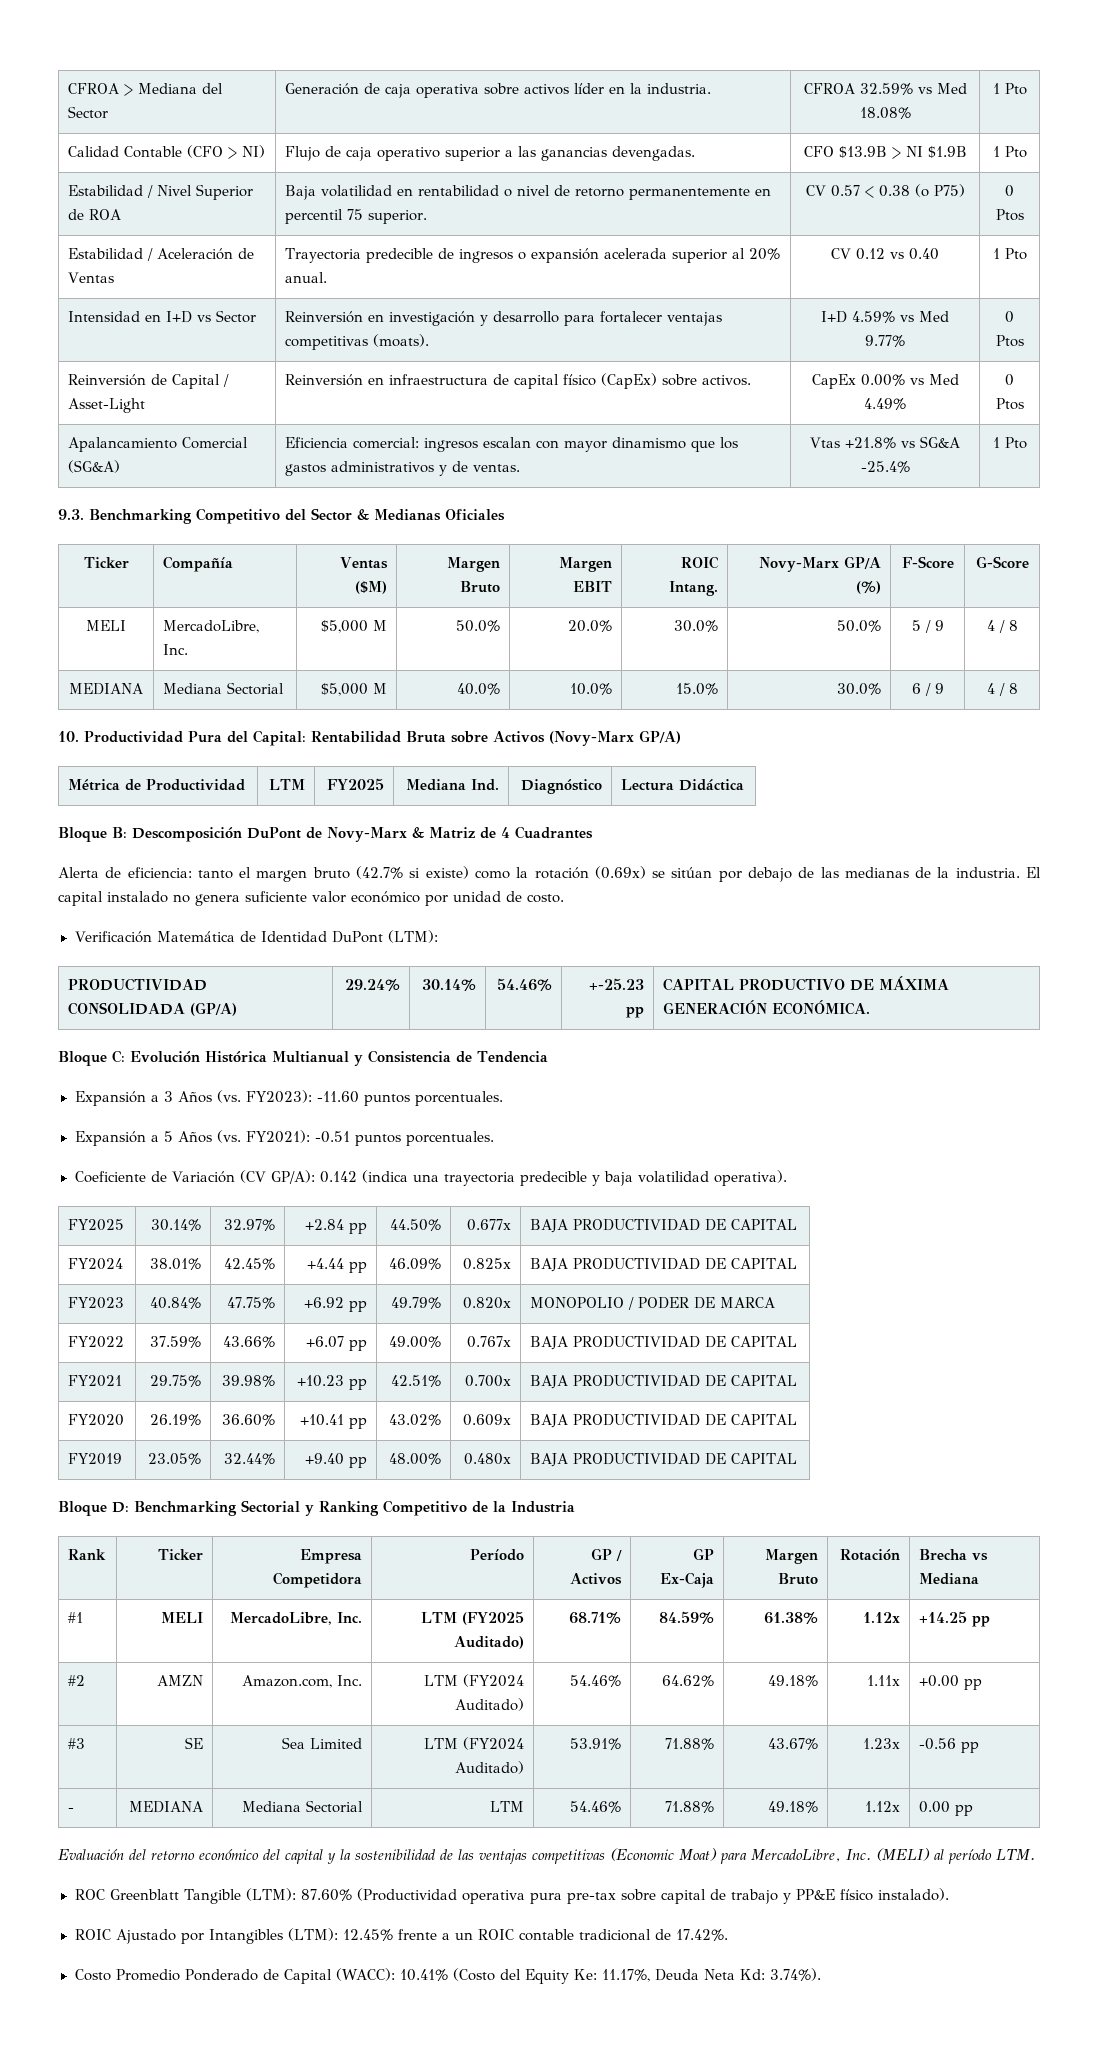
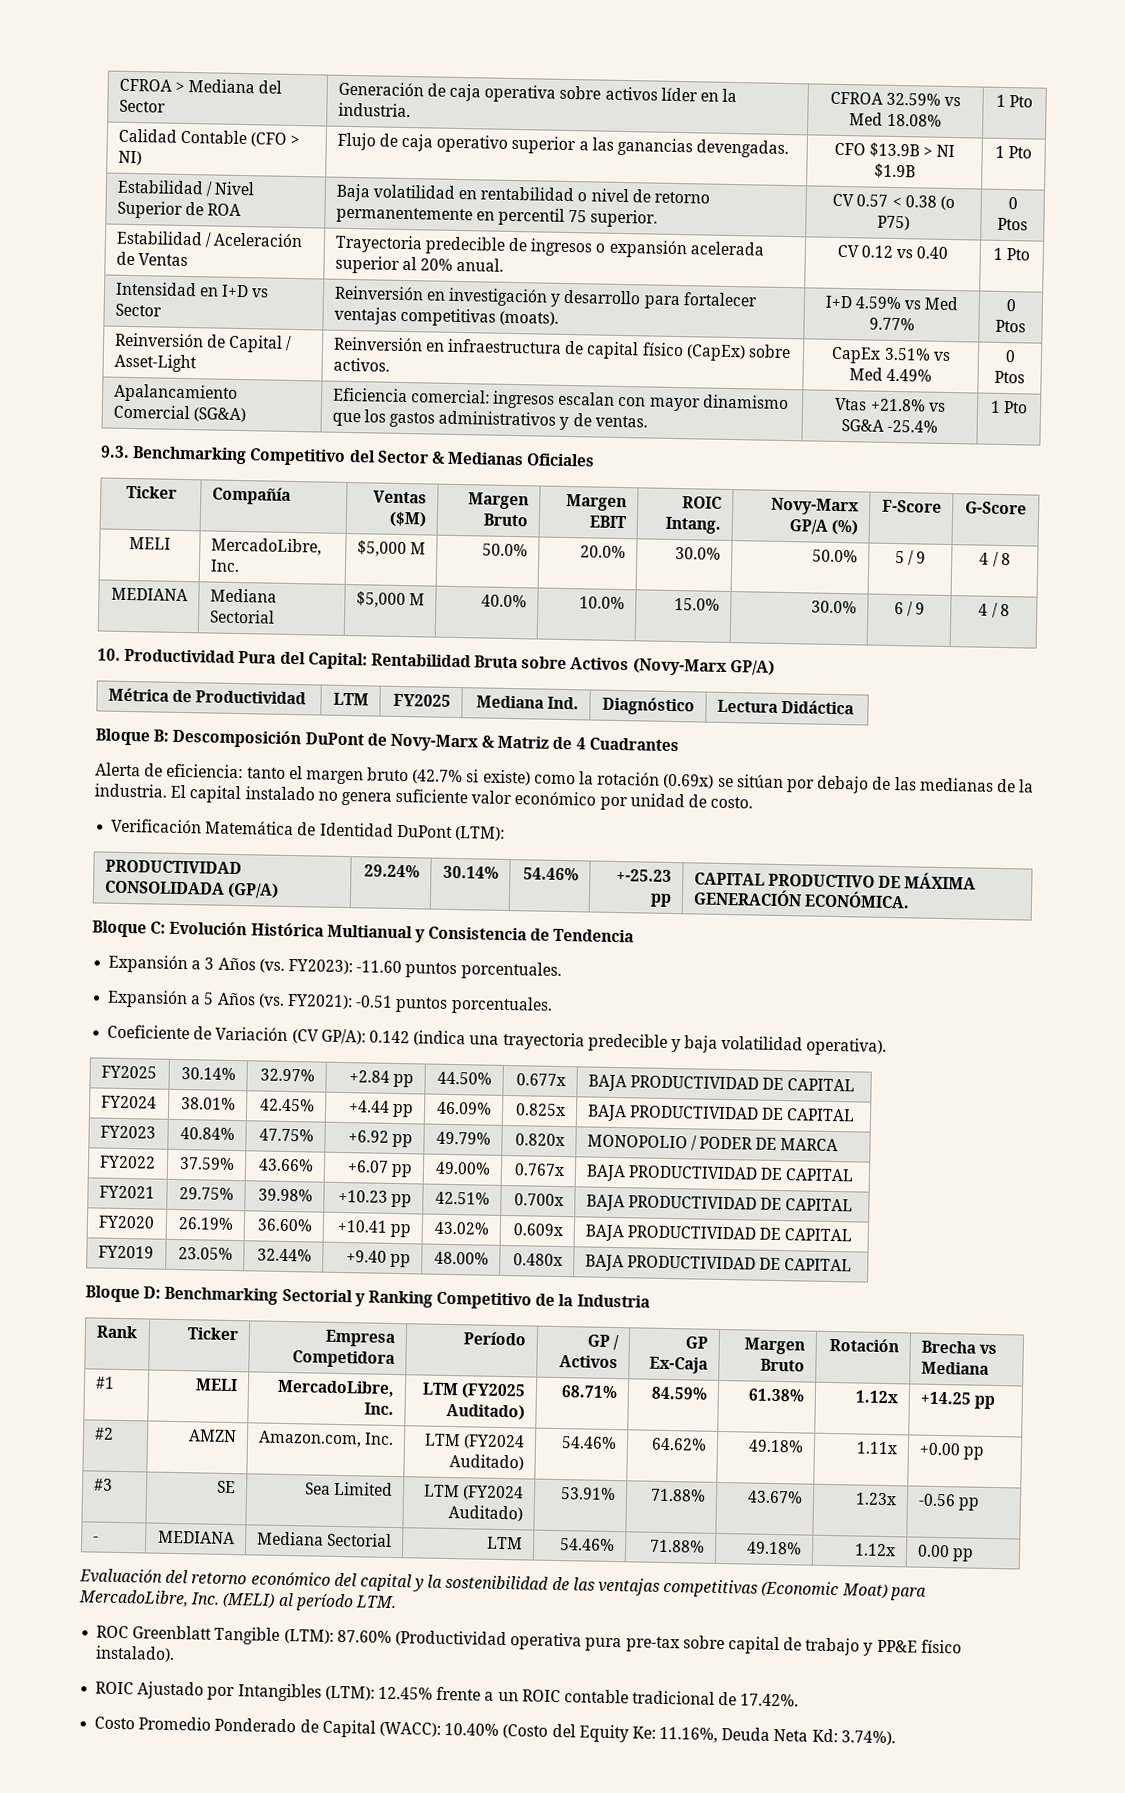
- Reinversión de Capital / Asset-Light | Reinversión en infraestructura de capital físico (CapEx) sobre activos. | CapEx 0.00% vs Med 4.49% | 0 Ptos
+ Reinversión de Capital / Asset-Light | Reinversión en infraestructura de capital físico (CapEx) sobre activos. | CapEx 3.51% vs Med 4.49% | 0 Ptos
- Costo Promedio Ponderado de Capital (WACC): 10.41% (Costo del Equity Ke: 11.17%, Deuda Neta Kd: 3.74%).
+ Costo Promedio Ponderado de Capital (WACC): 10.40% (Costo del Equity Ke: 11.16%, Deuda Neta Kd: 3.74%).

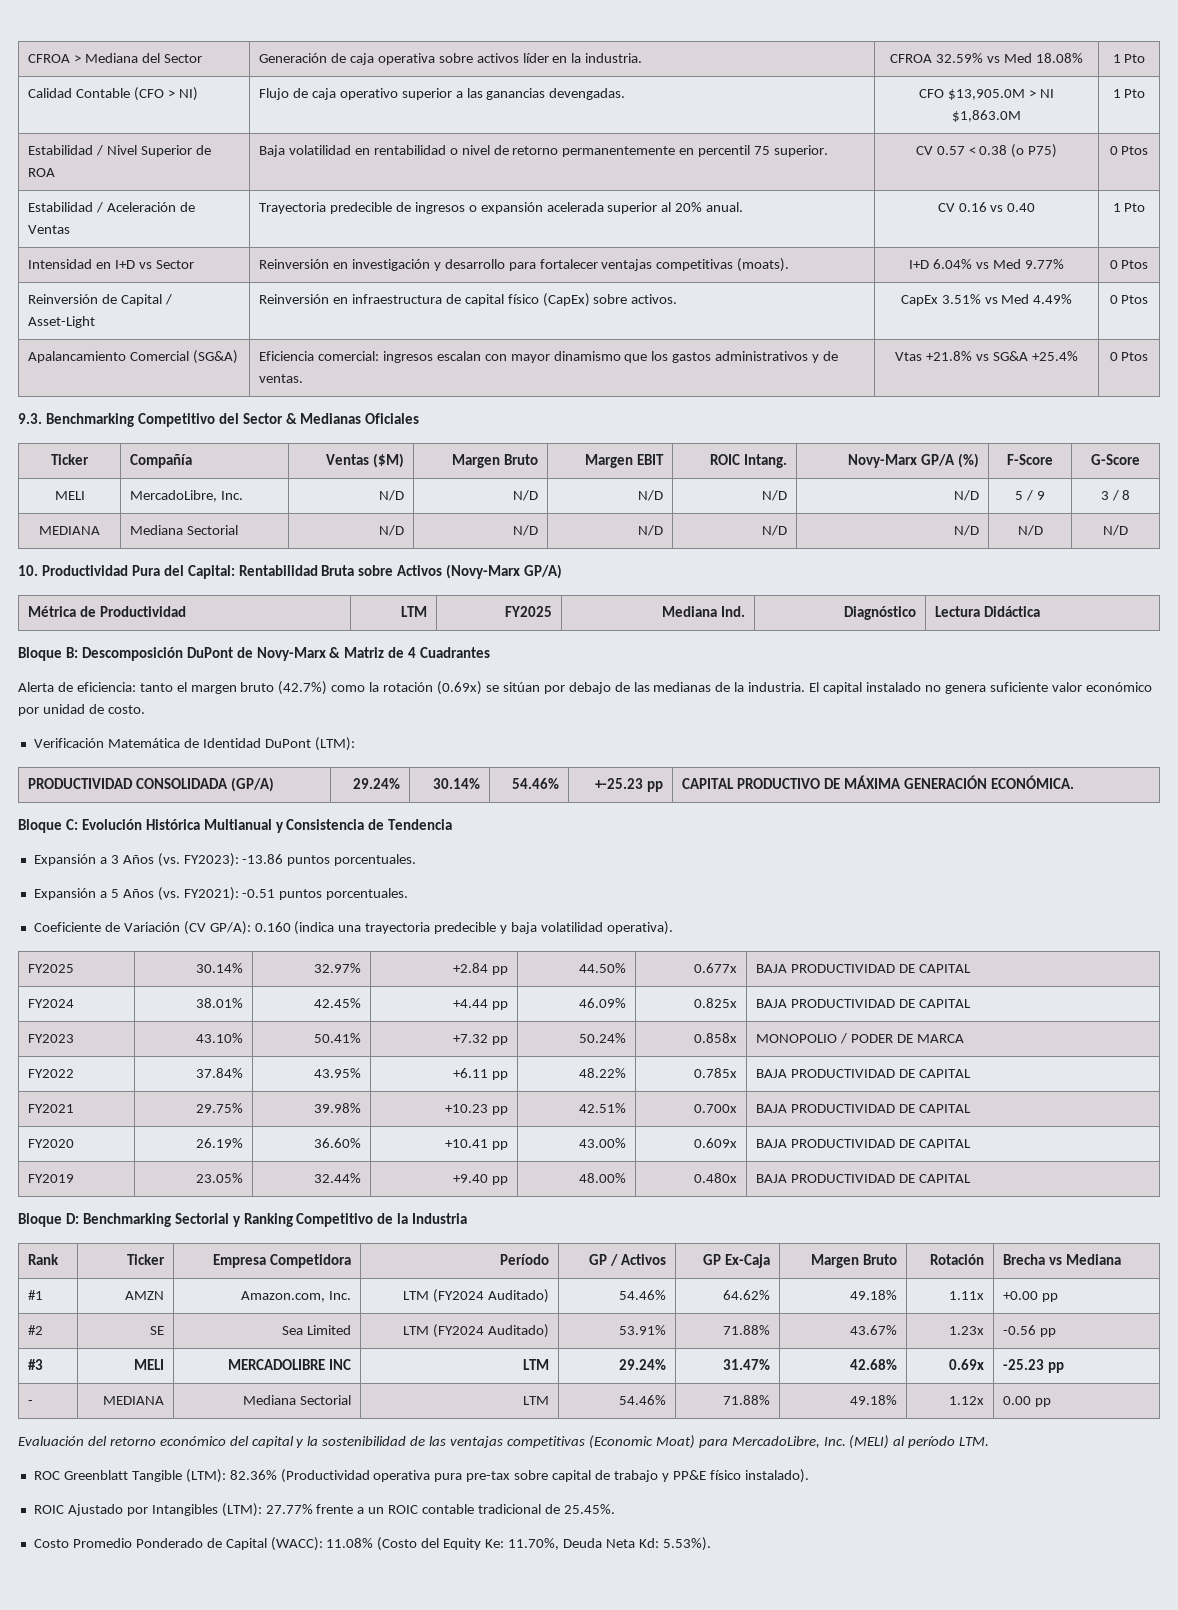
- Calidad Contable (CFO > NI) | Flujo de caja operativo superior a las ganancias devengadas. | CFO $13.9B > NI $1.9B | 1 Pto
+ Calidad Contable (CFO > NI) | Flujo de caja operativo superior a las ganancias devengadas. | CFO $13,905.0M > NI $1,863.0M | 1 Pto
- Estabilidad / Aceleración de Ventas | Trayectoria predecible de ingresos o expansión acelerada superior al 20% anual. | CV 0.12 vs 0.40 | 1 Pto
+ Estabilidad / Aceleración de Ventas | Trayectoria predecible de ingresos o expansión acelerada superior al 20% anual. | CV 0.16 vs 0.40 | 1 Pto
- Intensidad en I+D vs Sector | Reinversión en investigación y desarrollo para fortalecer ventajas competitivas (moats). | I+D 4.59% vs Med 9.77% | 0 Ptos
+ Intensidad en I+D vs Sector | Reinversión en investigación y desarrollo para fortalecer ventajas competitivas (moats). | I+D 6.04% vs Med 9.77% | 0 Ptos
- Apalancamiento Comercial (SG&A) | Eficiencia comercial: ingresos escalan con mayor dinamismo que los gastos administrativos y de ventas. | Vtas +21.8% vs SG&A -25.4% | 1 Pto
+ Apalancamiento Comercial (SG&A) | Eficiencia comercial: ingresos escalan con mayor dinamismo que los gastos administrativos y de ventas. | Vtas +21.8% vs SG&A +25.4% | 0 Ptos
- MELI | MercadoLibre, Inc. | $5,000 M | 50.0% | 20.0% | 30.0% | 50.0% | 5 / 9 | 4 / 8
+ MELI | MercadoLibre, Inc. | N/D | N/D | N/D | N/D | N/D | 5 / 9 | 3 / 8
- MEDIANA | Mediana Sectorial | $5,000 M | 40.0% | 10.0% | 15.0% | 30.0% | 6 / 9 | 4 / 8
+ MEDIANA | Mediana Sectorial | N/D | N/D | N/D | N/D | N/D | N/D | N/D
- Alerta de eficiencia: tanto el margen bruto (42.7% si existe) como la rotación (0.69x) se sitúan por debajo de las medianas de la industria.
+ Alerta de eficiencia: tanto el margen bruto (42.7%) como la rotación (0.69x) se sitúan por debajo de las medianas de la industria.
- Expansión a 3 Años (vs. FY2023): -11.60 puntos porcentuales.
+ Expansión a 3 Años (vs. FY2023): -13.86 puntos porcentuales.
- Coeficiente de Variación (CV GP/A): 0.142 (indica una trayectoria predecible y baja volatilidad operativa).
+ Coeficiente de Variación (CV GP/A): 0.160 (indica una trayectoria predecible y baja volatilidad operativa).
- FY2023 | 40.84% | 47.75% | +6.92 pp | 49.79% | 0.820x | MONOPOLIO / PODER DE MARCA
+ FY2023 | 43.10% | 50.41% | +7.32 pp | 50.24% | 0.858x | MONOPOLIO / PODER DE MARCA
- FY2022 | 37.59% | 43.66% | +6.07 pp | 49.00% | 0.767x | BAJA PRODUCTIVIDAD DE CAPITAL
+ FY2022 | 37.84% | 43.95% | +6.11 pp | 48.22% | 0.785x | BAJA PRODUCTIVIDAD DE CAPITAL
- FY2020 | 26.19% | 36.60% | +10.41 pp | 43.02% | 0.609x | BAJA PRODUCTIVIDAD DE CAPITAL
+ FY2020 | 26.19% | 36.60% | +10.41 pp | 43.00% | 0.609x | BAJA PRODUCTIVIDAD DE CAPITAL
- #1 | MELI | MercadoLibre, Inc. | LTM (FY2025 Auditado) | 68.71% | 84.59% | 61.38% | 1.12x | +14.25 pp
- #2 | AMZN | Amazon.com, Inc. | LTM (FY2024 Auditado) | 54.46% | 64.62% | 49.18% | 1.11x | +0.00 pp
+ #1 | AMZN | Amazon.com, Inc. | LTM (FY2024 Auditado) | 54.46% | 64.62% | 49.18% | 1.11x | +0.00 pp
- #3 | SE | Sea Limited | LTM (FY2024 Auditado) | 53.91% | 71.88% | 43.67% | 1.23x | -0.56 pp
+ #2 | SE | Sea Limited | LTM (FY2024 Auditado) | 53.91% | 71.88% | 43.67% | 1.23x | -0.56 pp
+ #3 | MELI | MERCADOLIBRE INC | LTM | 29.24% | 31.47% | 42.68% | 0.69x | -25.23 pp
- ROC Greenblatt Tangible (LTM): 87.60% (Productividad operativa pura pre-tax sobre capital de trabajo y PP&E físico instalado).
+ ROC Greenblatt Tangible (LTM): 82.36% (Productividad operativa pura pre-tax sobre capital de trabajo y PP&E físico instalado).
- ROIC Ajustado por Intangibles (LTM): 12.45% frente a un ROIC contable tradicional de 17.42%.
+ ROIC Ajustado por Intangibles (LTM): 27.77% frente a un ROIC contable tradicional de 25.45%.
- Costo Promedio Ponderado de Capital (WACC): 10.40% (Costo del Equity Ke: 11.16%, Deuda Neta Kd: 3.74%).
+ Costo Promedio Ponderado de Capital (WACC): 11.08% (Costo del Equity Ke: 11.70%, Deuda Neta Kd: 5.53%).

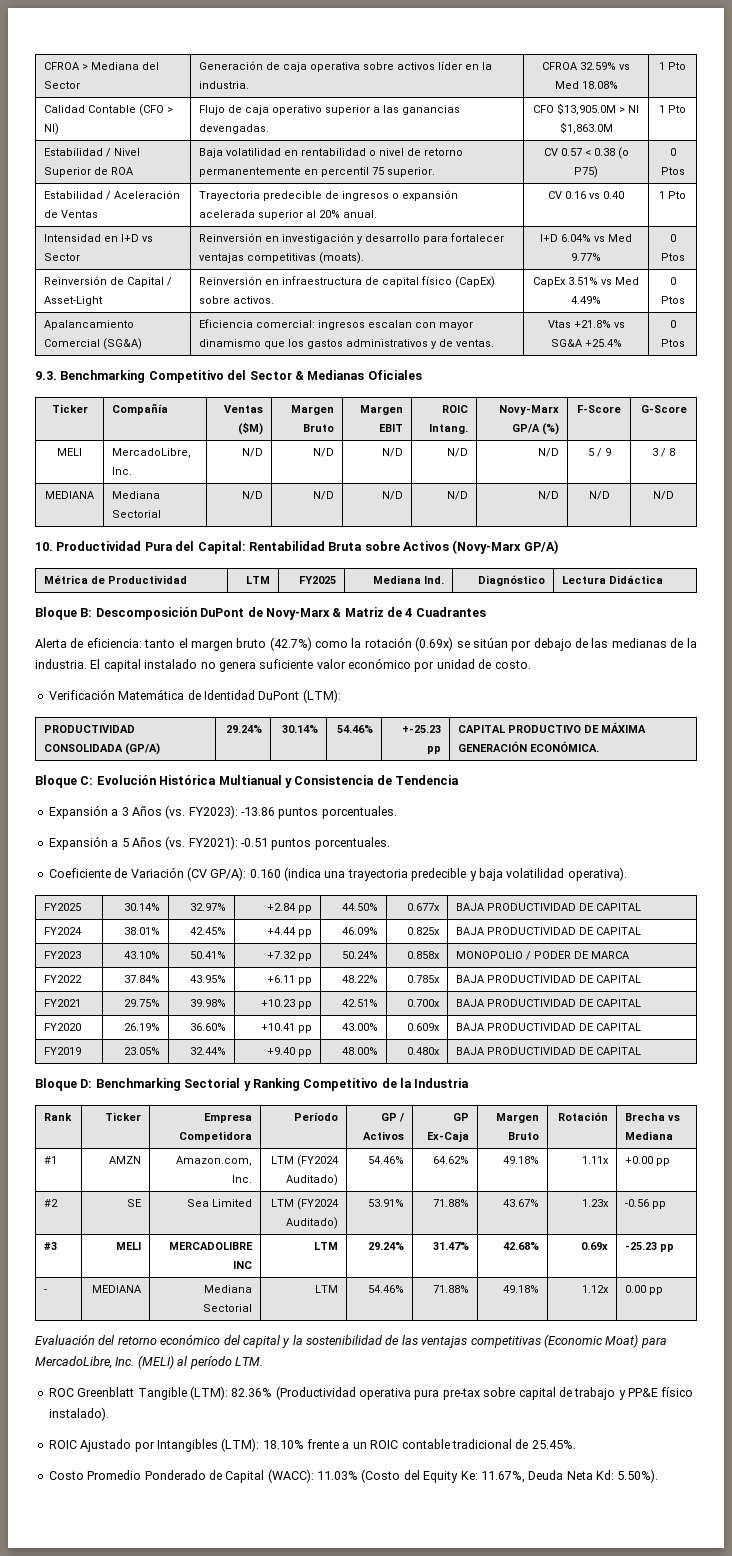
- ROIC Ajustado por Intangibles (LTM): 27.77% frente a un ROIC contable tradicional de 25.45%.
+ ROIC Ajustado por Intangibles (LTM): 18.10% frente a un ROIC contable tradicional de 25.45%.
- Costo Promedio Ponderado de Capital (WACC): 11.08% (Costo del Equity Ke: 11.70%, Deuda Neta Kd: 5.53%).
+ Costo Promedio Ponderado de Capital (WACC): 11.03% (Costo del Equity Ke: 11.67%, Deuda Neta Kd: 5.50%).

